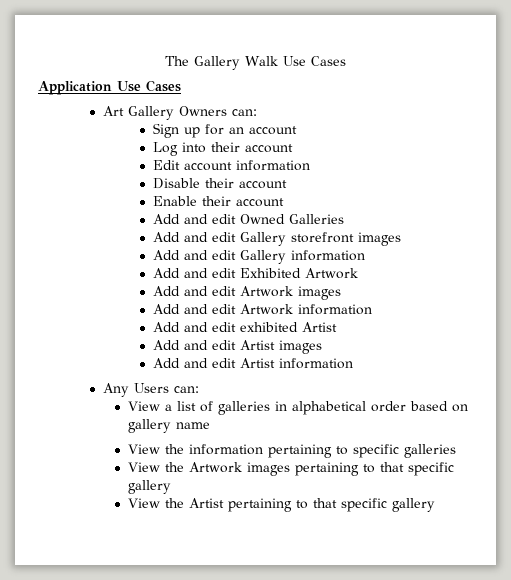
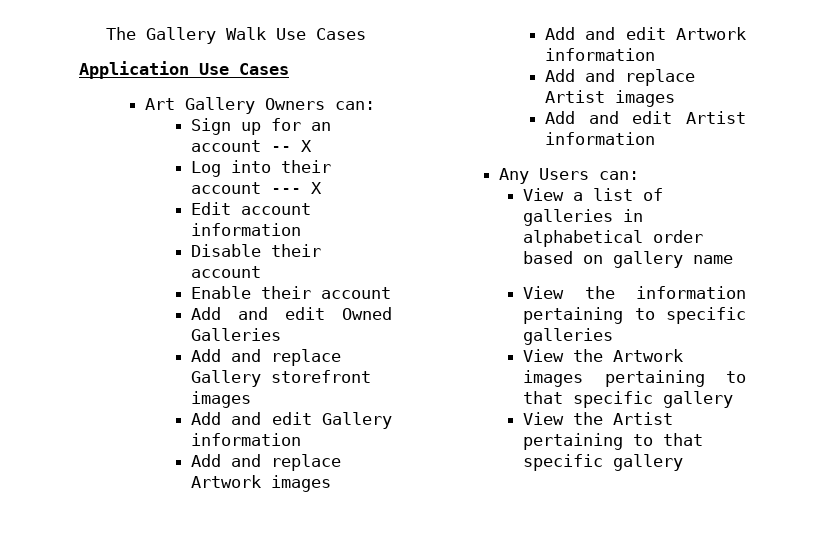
- Sign up for an account
+ Sign up for an account -- X
- Log into their account
+ Log into their account --- X
- Add and edit Gallery storefront images
+ Add and replace Gallery storefront images
- Add and edit Exhibited Artwork
- Add and edit Artwork images
+ Add and replace Artwork images
- Add and edit exhibited Artist
- Add and edit Artist images
+ Add and replace Artist images

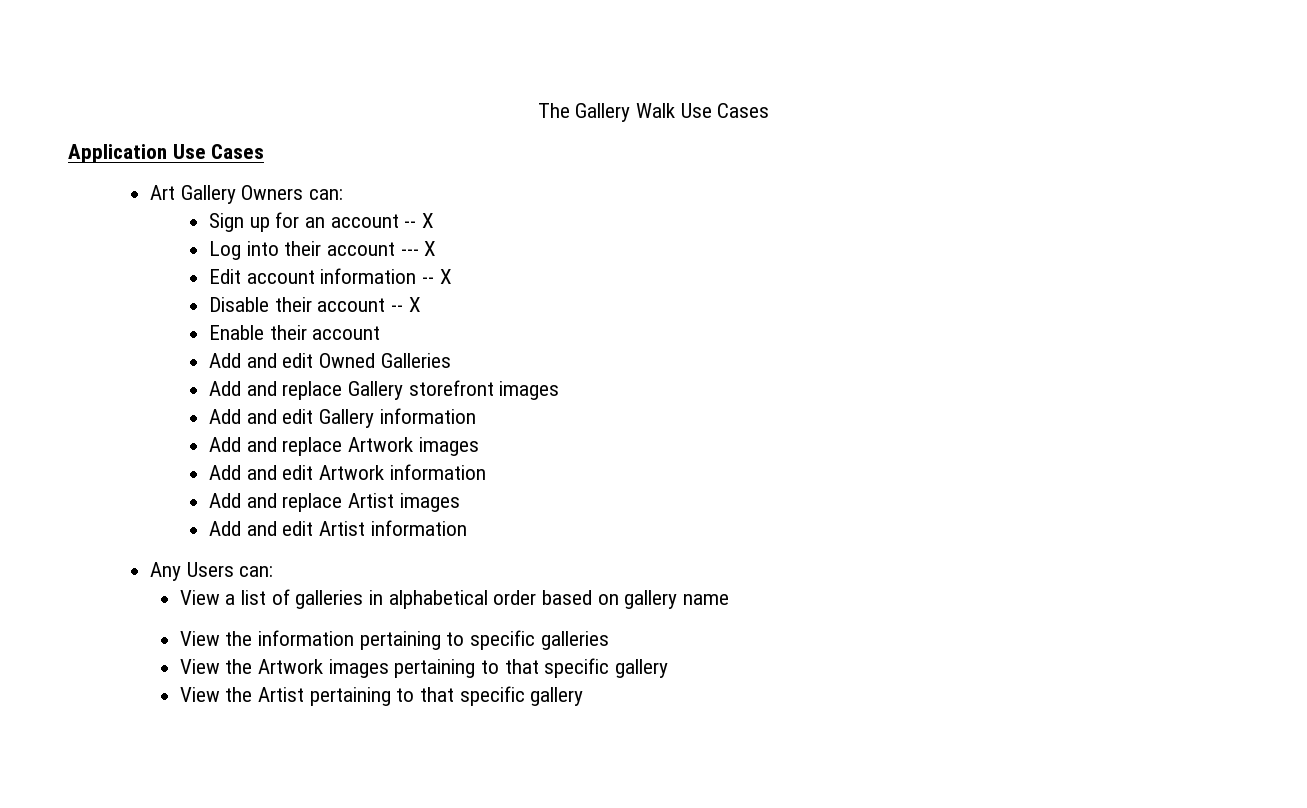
- Edit account information
+ Edit account information -- X
- Disable their account
+ Disable their account -- X

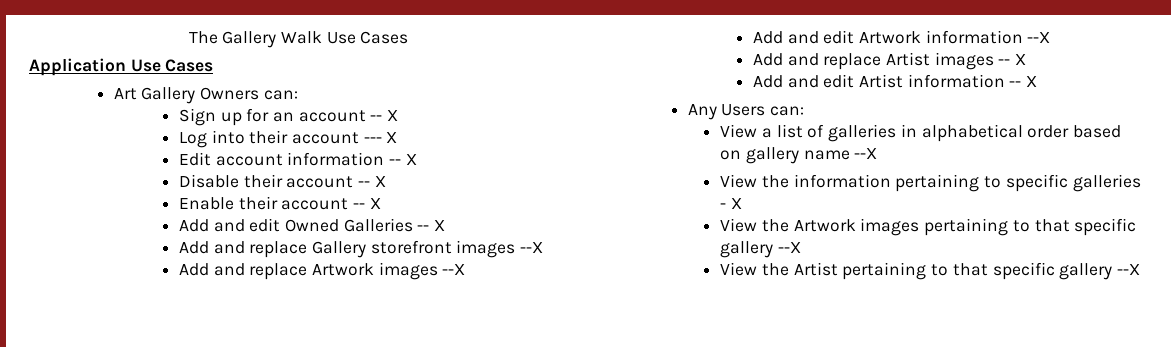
- Enable their account
+ Enable their account -- X
- Add and edit Owned Galleries
+ Add and edit Owned Galleries -- X
- Add and replace Gallery storefront images
- Add and edit Gallery information
+ Add and replace Gallery storefront images --X
- Add and replace Artwork images
+ Add and replace Artwork images --X
- Add and edit Artwork information
+ Add and edit Artwork information --X
- Add and replace Artist images
+ Add and replace Artist images -- X
- Add and edit Artist information
+ Add and edit Artist information -- X
- View a list of galleries in alphabetical order based on gallery name
+ View a list of galleries in alphabetical order based on gallery name --X
- View the information pertaining to specific galleries
+ View the information pertaining to specific galleries - X
- View the Artwork images pertaining to that specific gallery
+ View the Artwork images pertaining to that specific gallery --X
- View the Artist pertaining to that specific gallery
+ View the Artist pertaining to that specific gallery --X

